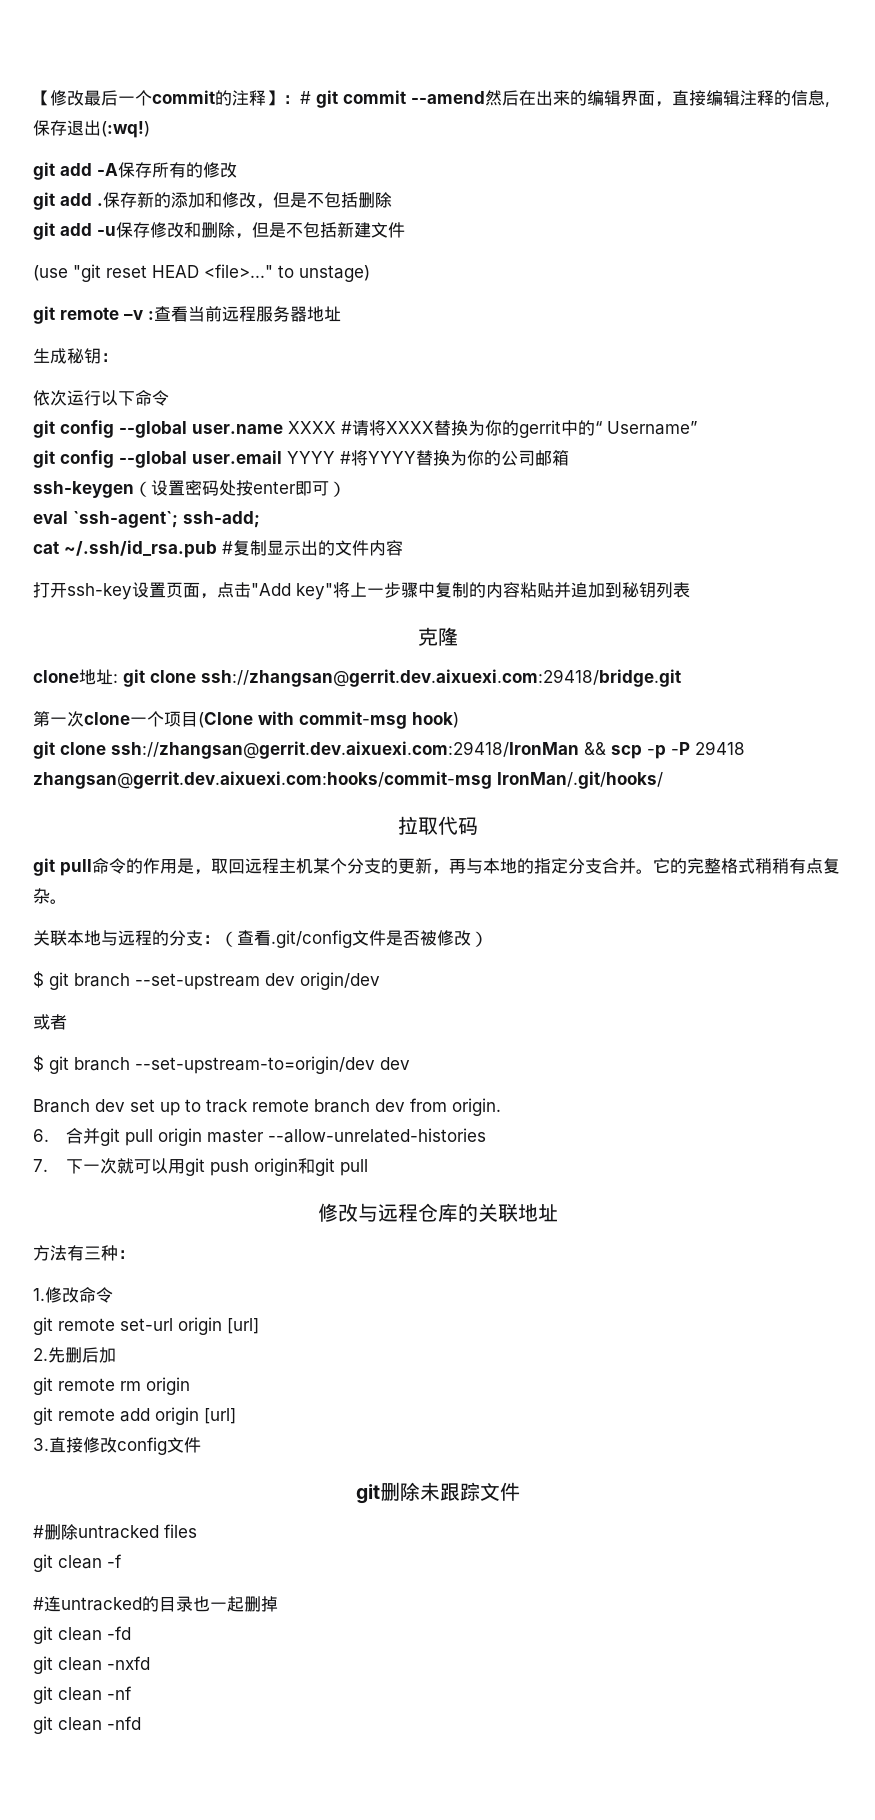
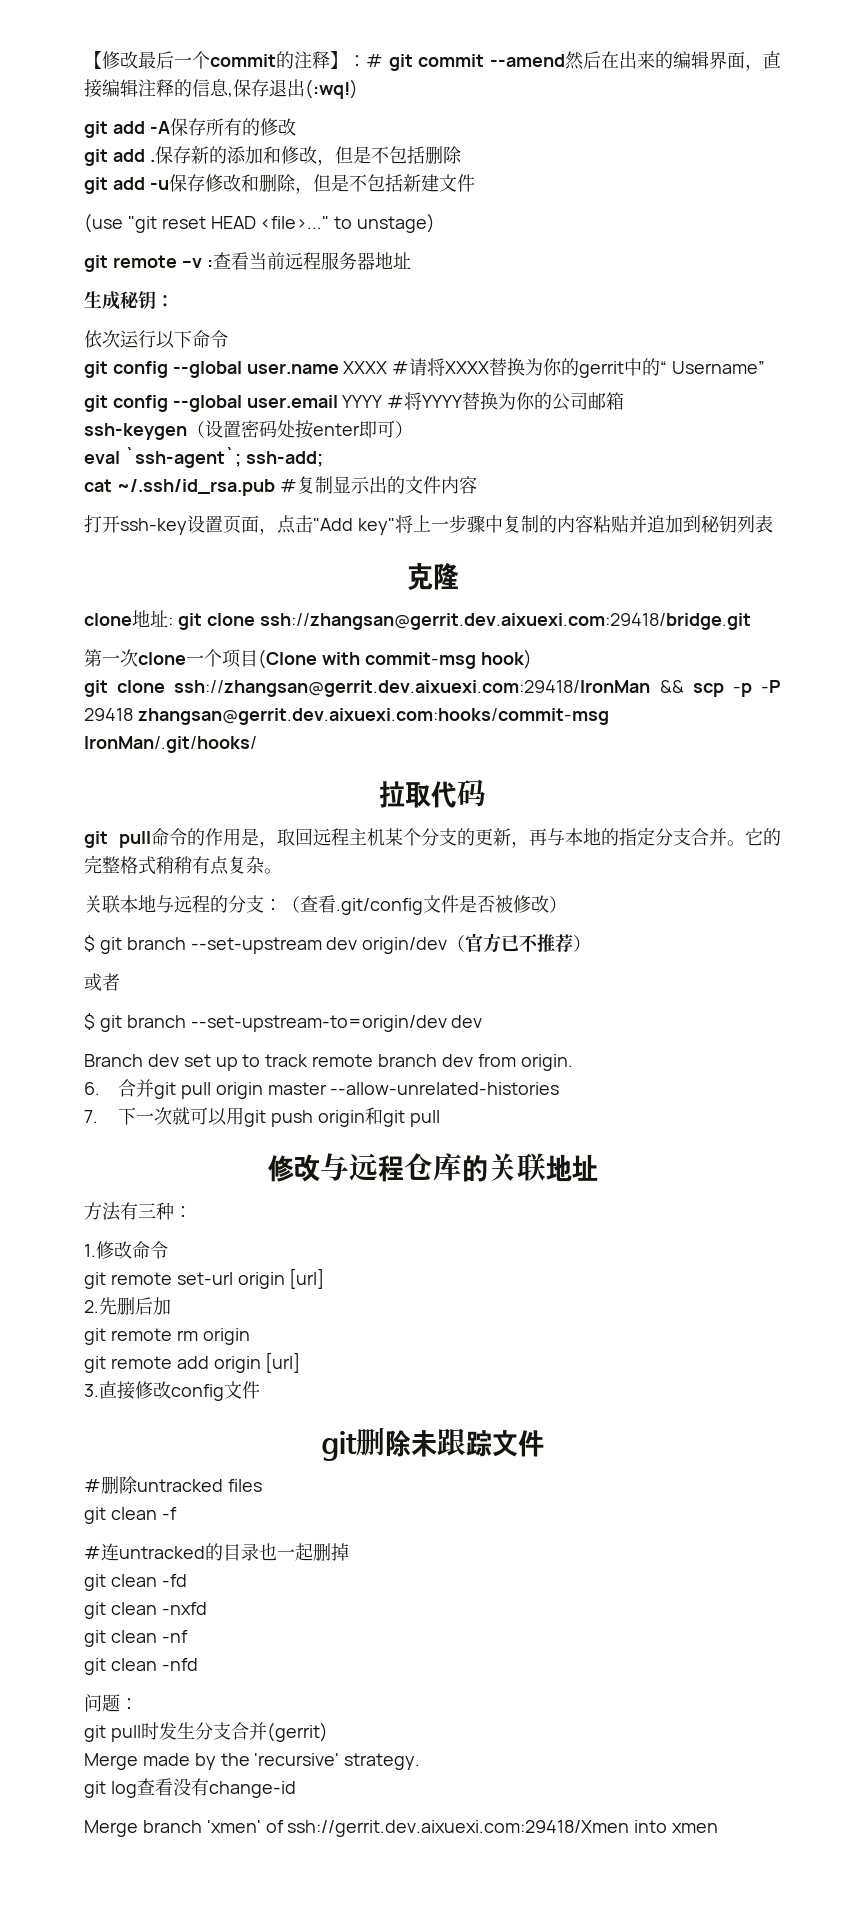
- $ git branch --set-upstream dev origin/dev
+ $ git branch --set-upstream dev origin/dev（官方已不推荐）
+ 问题：
+ git pull时发生分支合并(gerrit)
+ Merge made by the 'recursive' strategy.
+ git log查看没有change-id
+ Merge branch 'xmen' of ssh://gerrit.dev.aixuexi.com:29418/Xmen into xmen

